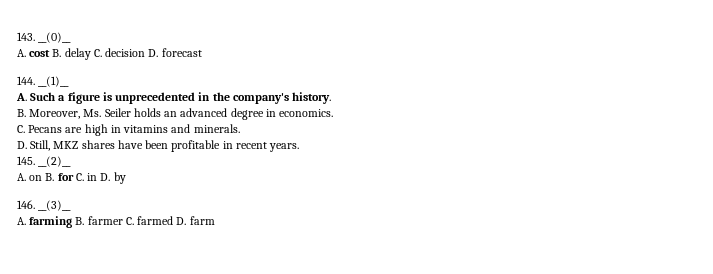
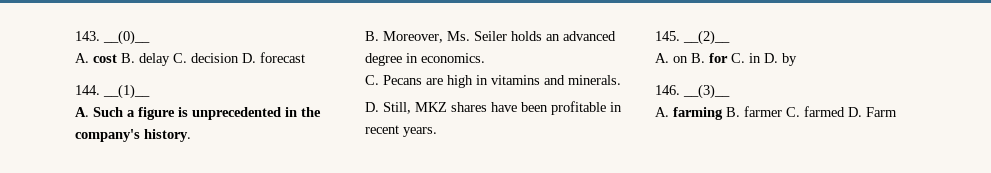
- A. farming B. farmer C. farmed D. farm
+ A. farming B. farmer C. farmed D. Farm

